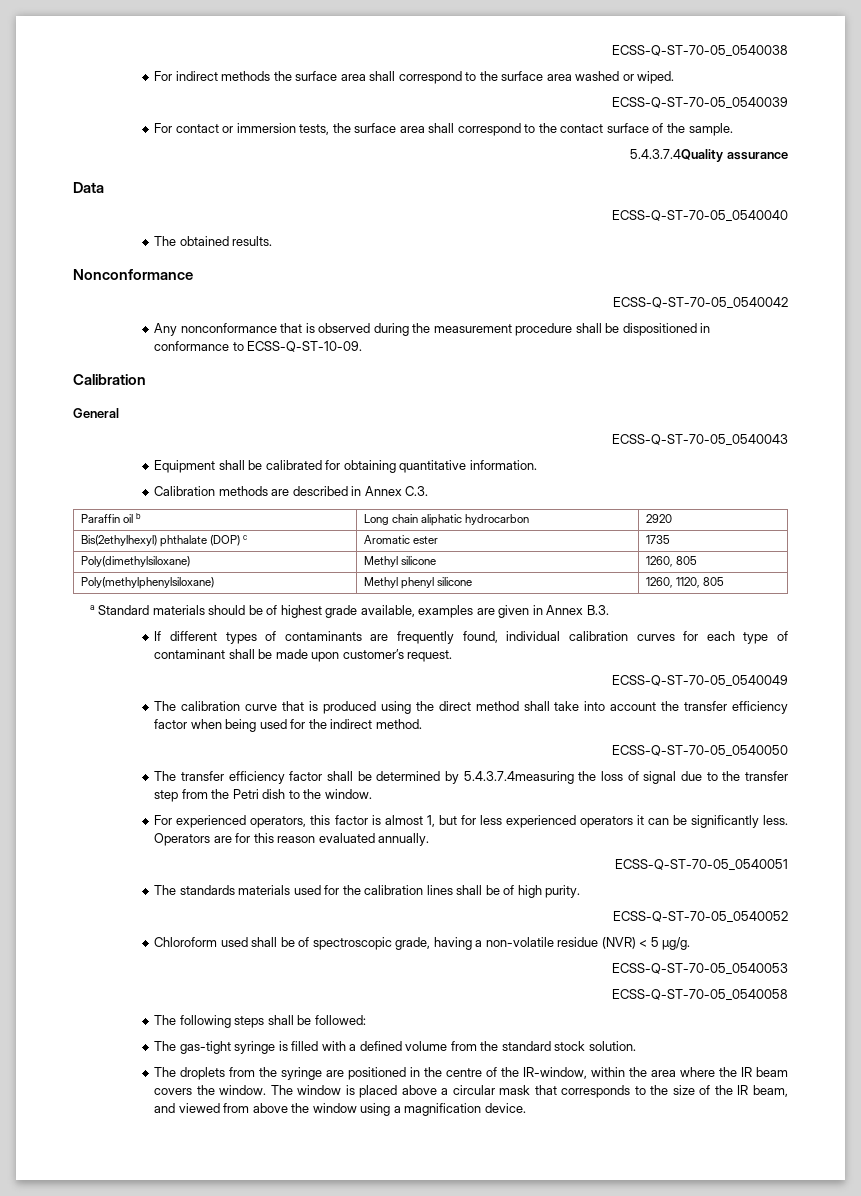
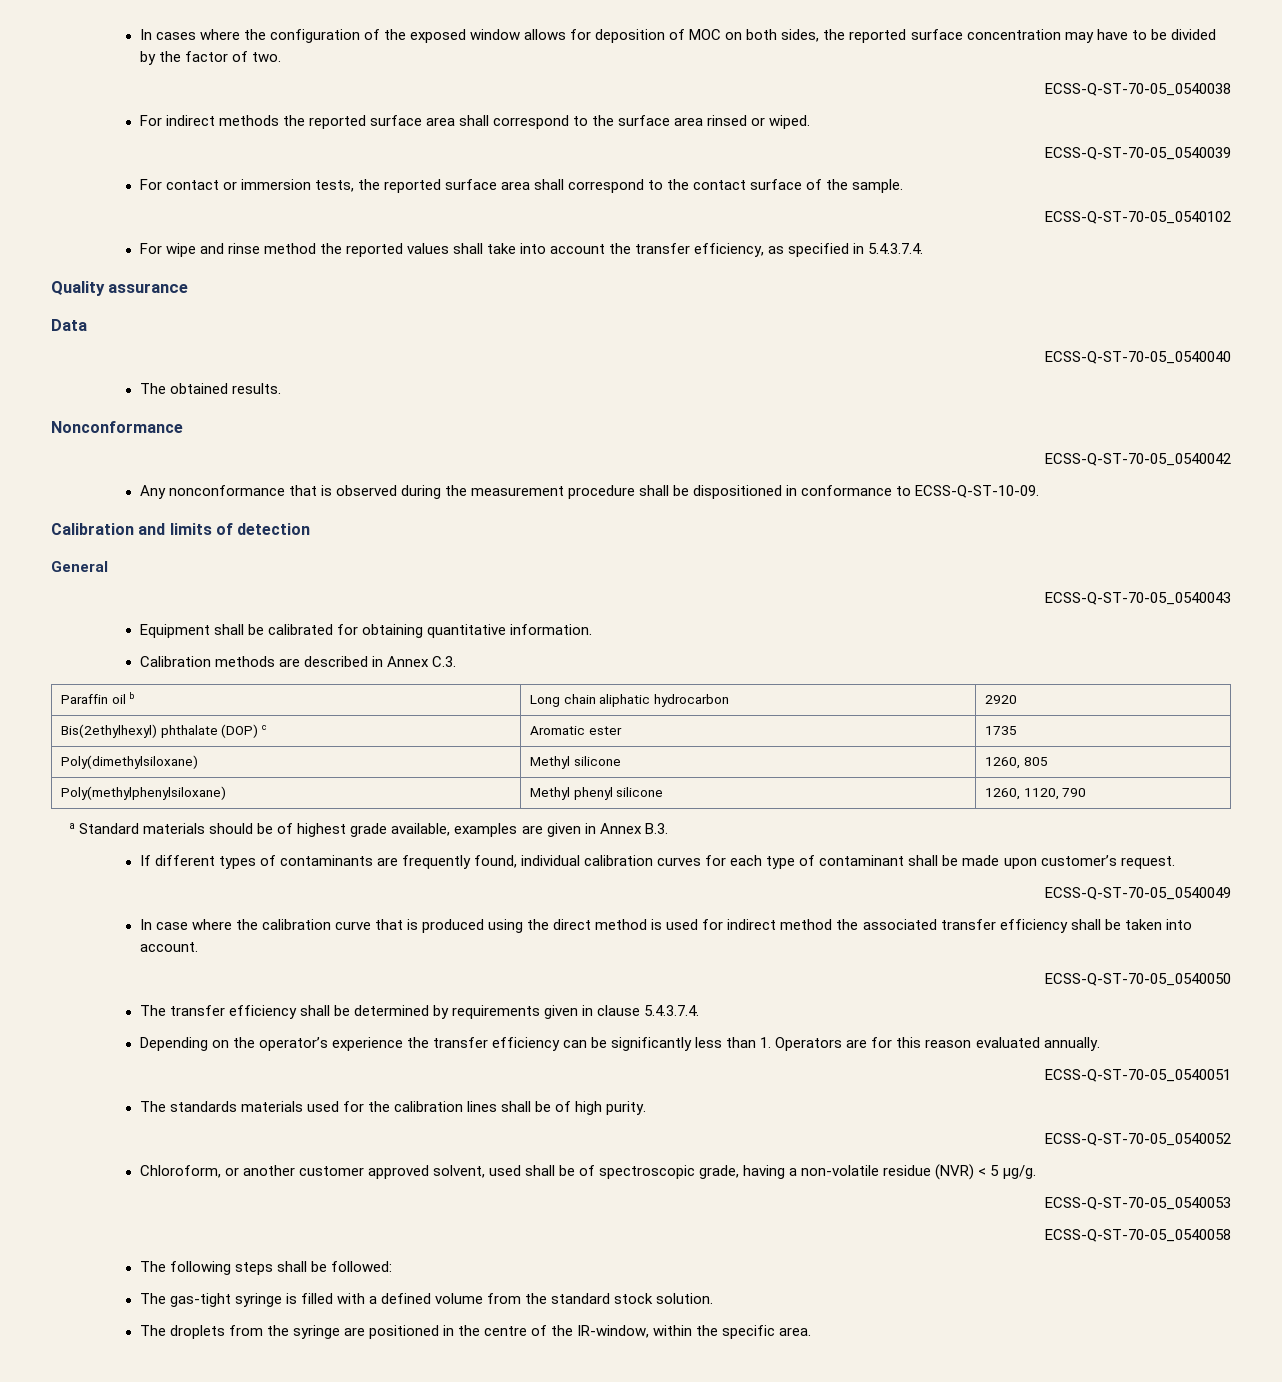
+ In cases where the configuration of the exposed window allows for deposition of MOC on both sides, the reported surface concentration may have to be divided by the factor of two.
- For indirect methods the surface area shall correspond to the surface area washed or wiped.
+ For indirect methods the reported surface area shall correspond to the surface area rinsed or wiped.
- For contact or immersion tests, the surface area shall correspond to the contact surface of the sample.
+ For contact or immersion tests, the reported surface area shall correspond to the contact surface of the sample.
- 5.4.3.7.4Quality assurance
+ ECSS-Q-ST-70-05_0540102
+ For wipe and rinse method the reported values shall take into account the transfer efficiency, as specified in 5.4.3.7.4.
+ Quality assurance
  Any nonconformance that is observed during the measurement procedure shall be dispositioned in conformance to ECSS-Q-ST-10-09.
- Calibration
+ Calibration and limits of detection
- Poly(methylphenylsiloxane) | Methyl phenyl silicone | 1260, 1120, 805
+ Poly(methylphenylsiloxane) | Methyl phenyl silicone | 1260, 1120, 790
- The calibration curve that is produced using the direct method shall take into account the transfer efficiency factor when being used for the indirect method.
+ In case where the calibration curve that is produced using the direct method is used for indirect method the associated transfer efficiency shall be taken into account.
- The transfer efficiency factor shall be determined by 5.4.3.7.4measuring the loss of signal due to the transfer step from the Petri dish to the window.
- For experienced operators, this factor is almost 1, but for less experienced operators it can be significantly less. Operators are for this reason evaluated annually.
+ The transfer efficiency shall be determined by requirements given in clause 5.4.3.7.4.
+ Depending on the operator’s experience the transfer efficiency can be significantly less than 1. Operators are for this reason evaluated annually.
- Chloroform used shall be of spectroscopic grade, having a non-volatile residue (NVR) < 5 µg/g.
+ Chloroform, or another customer approved solvent, used shall be of spectroscopic grade, having a non-volatile residue (NVR) < 5 µg/g.
- The droplets from the syringe are positioned in the centre of the IR-window, within the area where the IR beam covers the window. The window is placed above a circular mask that corresponds to the size of the IR beam, and viewed from above the window using a magnification device.
+ The droplets from the syringe are positioned in the centre of the IR-window, within the specific area.

